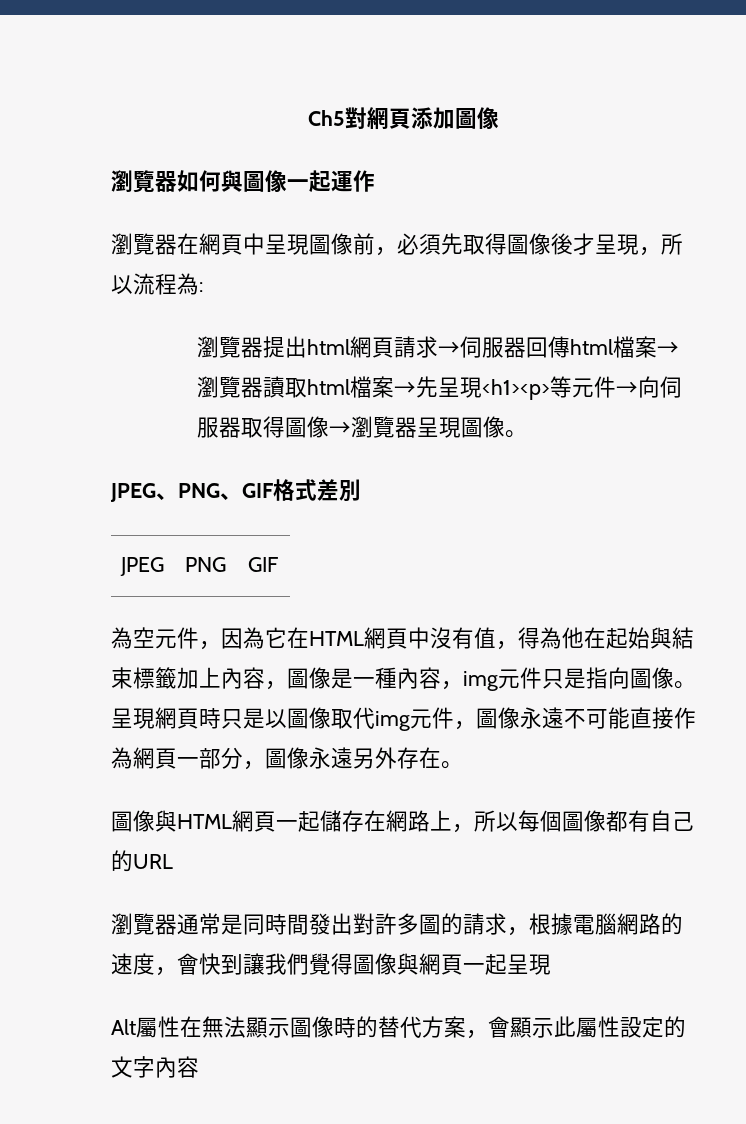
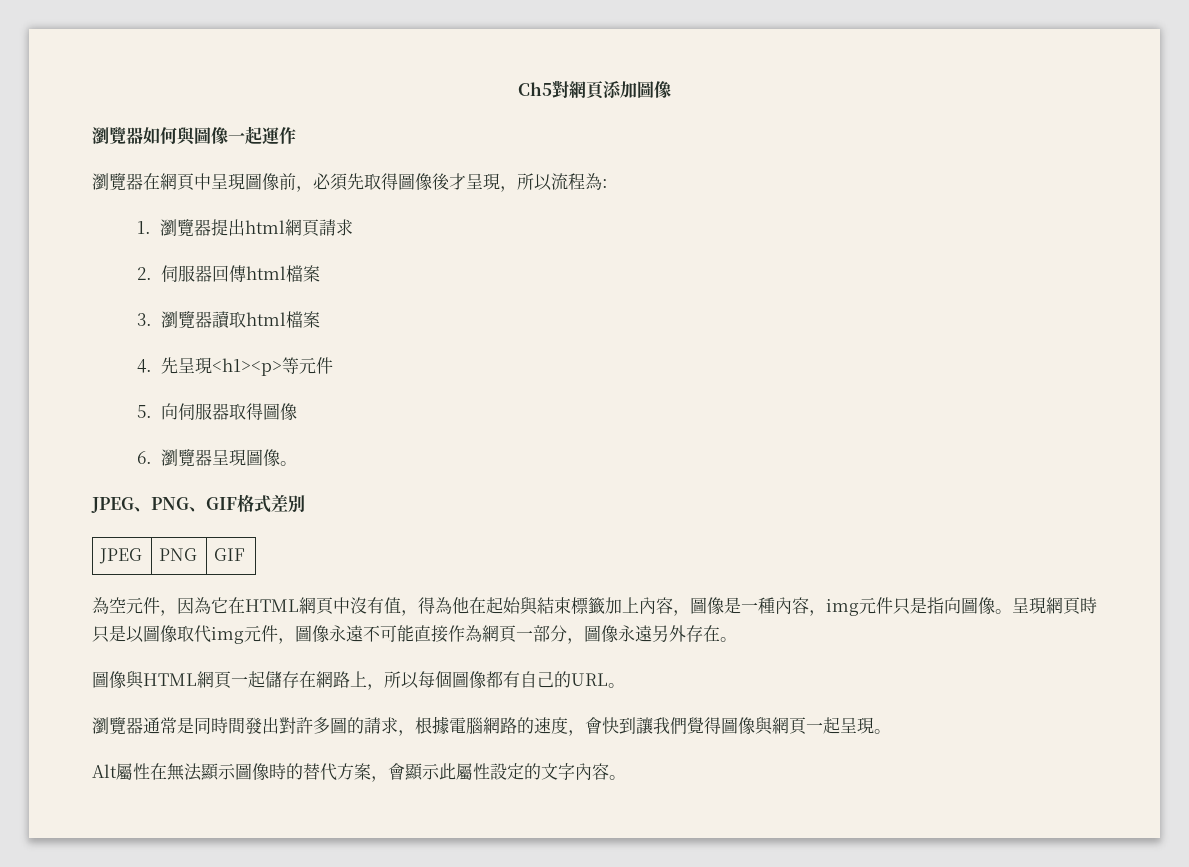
- 瀏覽器提出html網頁請求→伺服器回傳html檔案→瀏覽器讀取html檔案→先呈現<h1><p>等元件→向伺服器取得圖像→瀏覽器呈現圖像。
+ 1.瀏覽器提出html網頁請求
+ 2.伺服器回傳html檔案
+ 3.瀏覽器讀取html檔案
+ 4.先呈現<h1><p>等元件
+ 5.向伺服器取得圖像
+ 6.瀏覽器呈現圖像。
- 圖像與HTML網頁一起儲存在網路上，所以每個圖像都有自己的URL
+ 圖像與HTML網頁一起儲存在網路上，所以每個圖像都有自己的URL。
- 瀏覽器通常是同時間發出對許多圖的請求，根據電腦網路的速度，會快到讓我們覺得圖像與網頁一起呈現
+ 瀏覽器通常是同時間發出對許多圖的請求，根據電腦網路的速度，會快到讓我們覺得圖像與網頁一起呈現。
- Alt屬性在無法顯示圖像時的替代方案，會顯示此屬性設定的文字內容
+ Alt屬性在無法顯示圖像時的替代方案，會顯示此屬性設定的文字內容。

